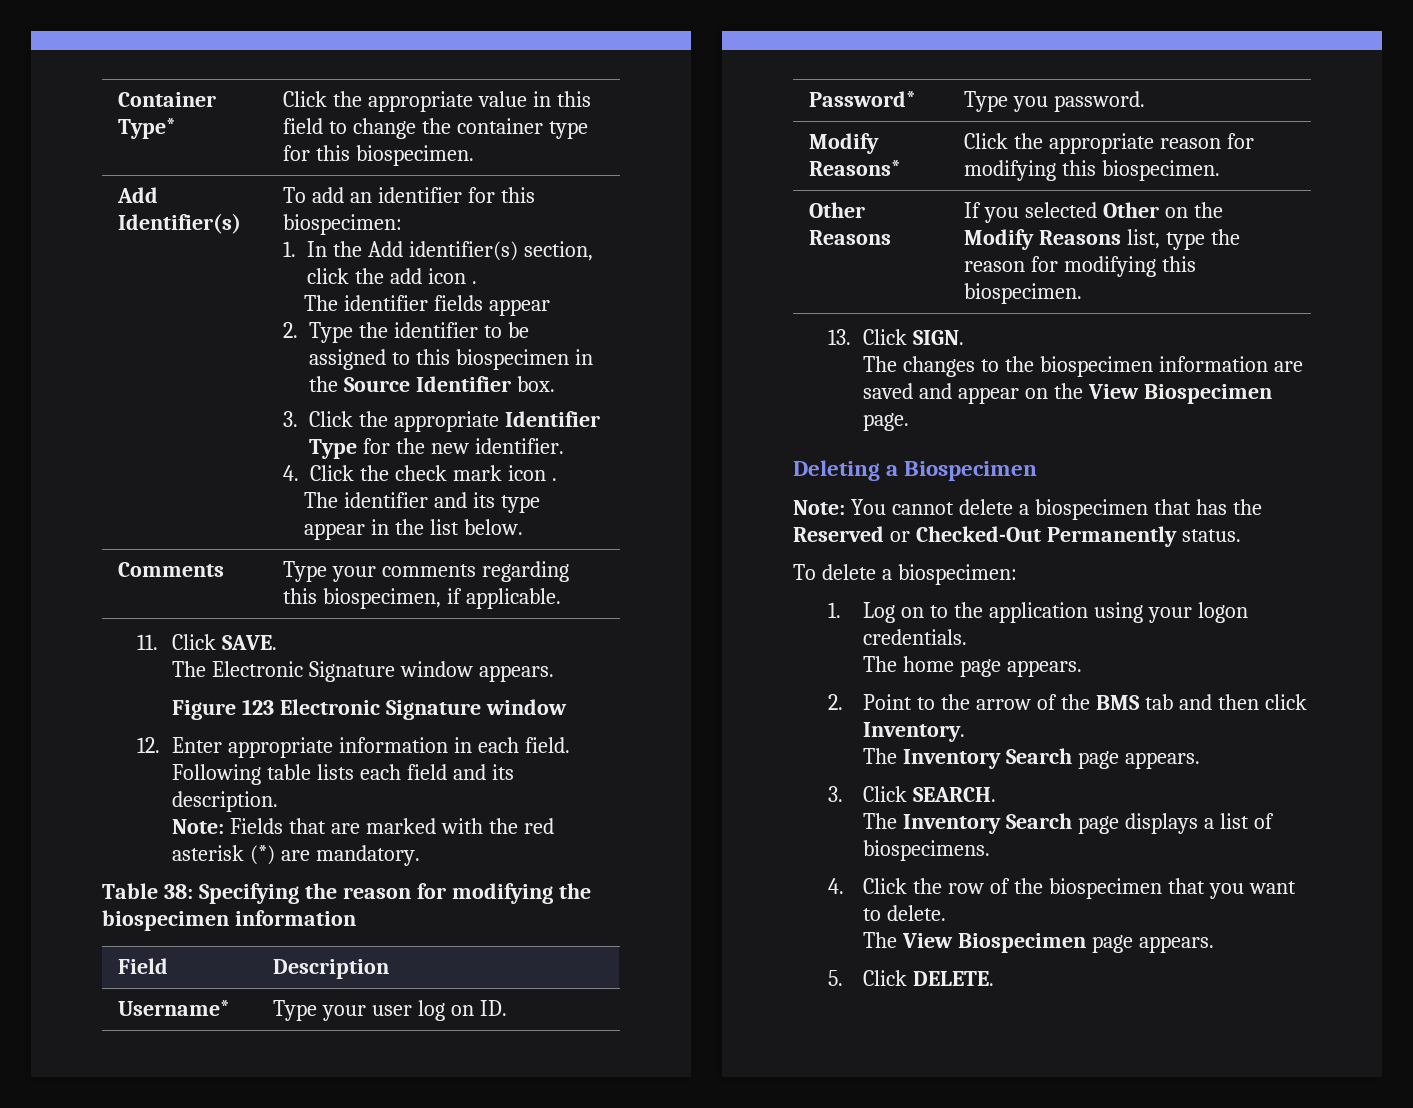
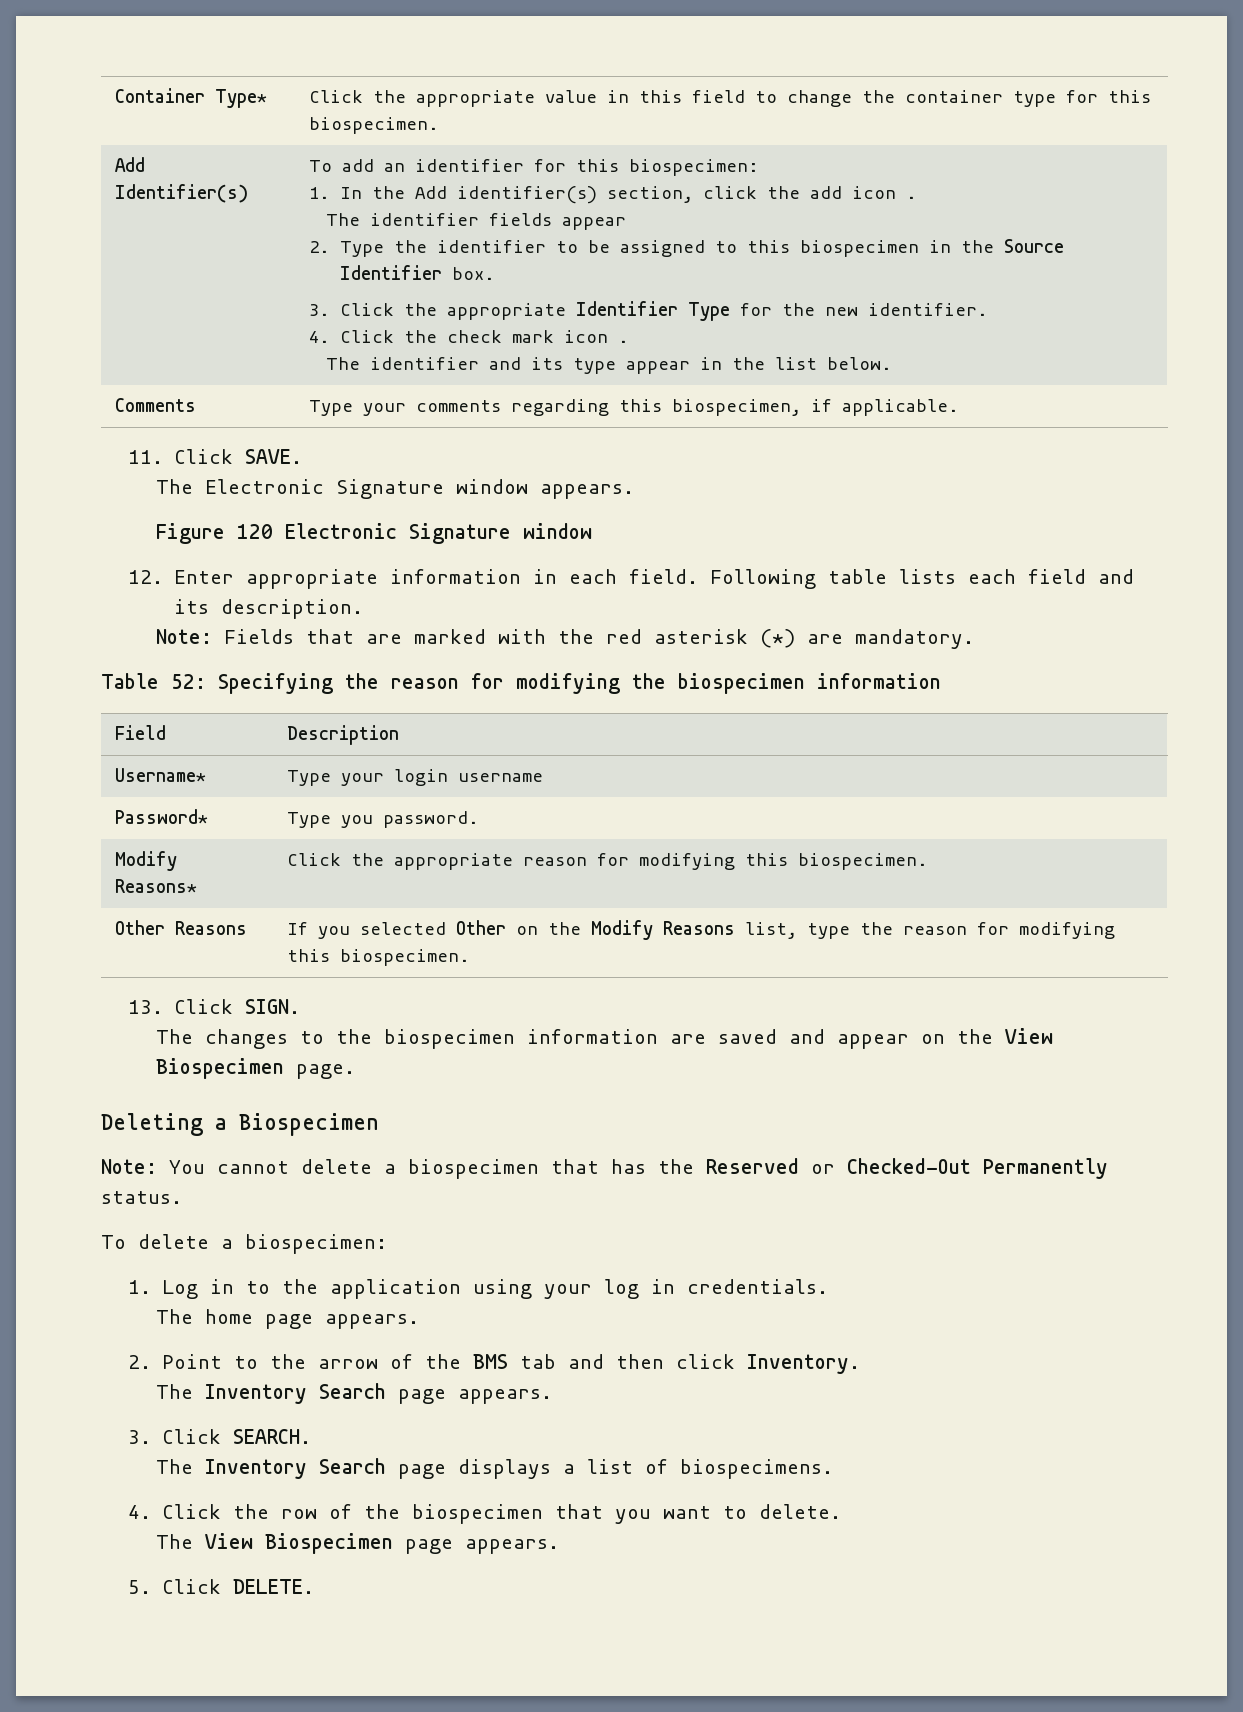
- Figure 123 Electronic Signature window
+ Figure 120 Electronic Signature window
- Table 38: Specifying the reason for modifying the biospecimen information
+ Table 52: Specifying the reason for modifying the biospecimen information
- Username* | Type your user log on ID.
+ Username* | Type your login username
- 1. Log on to the application using your logon credentials.
+ 1. Log in to the application using your log in credentials.

